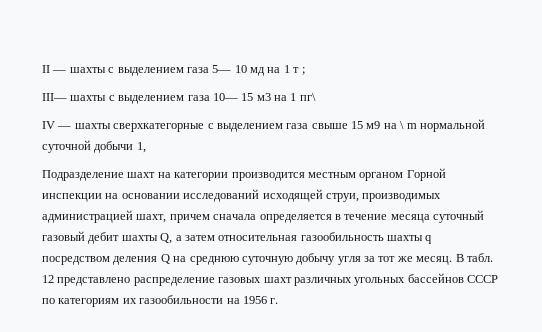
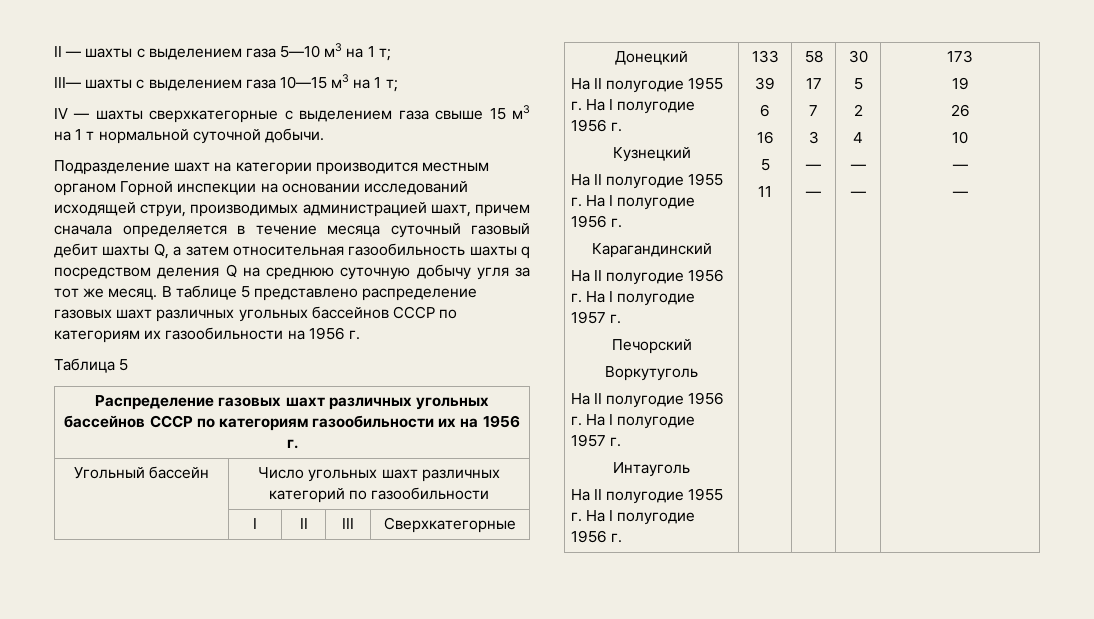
- II — шахты с выделением газа 5— 10 мд на 1 т ;
+ II — шахты с выделением газа 5—10 м3 на 1 т;
- III— шахты с выделением газа 10— 15 м3 на 1 пг\
+ III— шахты с выделением газа 10—15 м3 на 1 т;
- IV — шахты сверхкатегорные с выделением газа свыше 15 м9 на \ m нормальной суточной добычи 1,
+ IV — шахты сверхкатегорные с выделением газа свыше 15 м3 на 1 т нормальной суточной добычи.
- В табл. 12 представлено распределение газовых шахт различных угольных бассейнов СССР по категориям их газообильности на 1956 г.
+ В таблице 5 представлено распределение газовых шахт различных угольных бассейнов СССР по категориям их газообильности на 1956 г.
+ Таблица 5
+ Распределение газовых шахт различных угольных бассейнов СССР по категориям газообильности их на 1956 г.
+ Угольный бассейн | Число угольных шахт различных категорий по газообильности
+ | I | II | III | Сверхкатегорные
+ Донецкий
+ На II полугодие 1955 г. На I полугодие 1956 г.
+ Кузнецкий
+ На II полугодие 1955 г. На I полугодие 1956 г.
+ Карагандинский
+ На II полугодие 1956 г. На I полугодие 1957 г.
+ Печорский
+ Воркутуголь
+ На II полугодие 1956 г. На I полугодие 1957 г.
+ Интауголь
+ На II полугодие 1955 г. На I полугодие 1956 г. | 133
+ 39
+ 6
+ 16
+ 5
+ 11 | 58
+ 17
+ 7
+ 3
+ —
+ — | 30
+ 5
+ 2
+ 4
+ —
+ — | 173
+ 19
+ 26
+ 10
+ —
+ —

